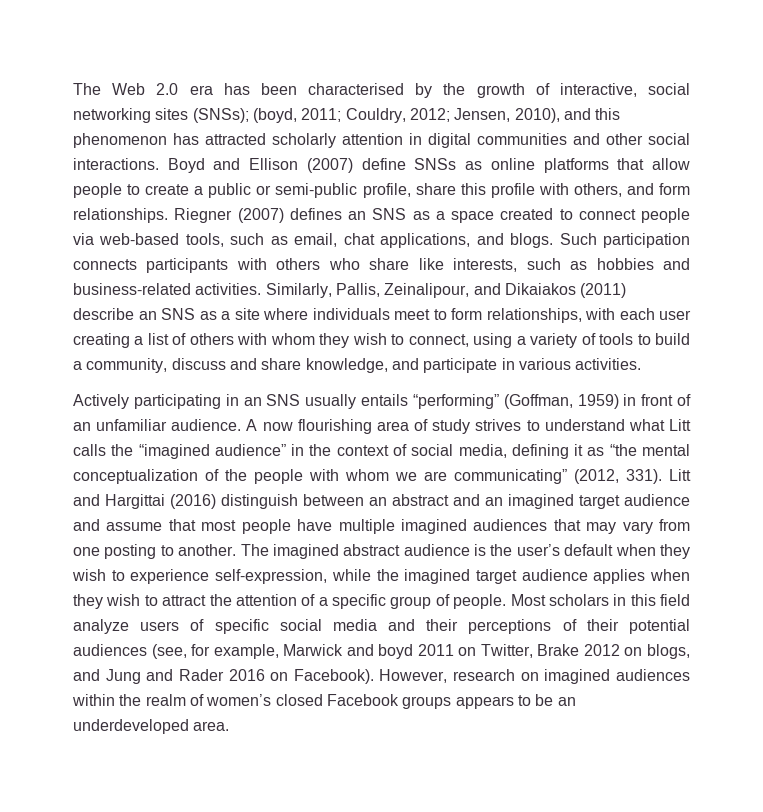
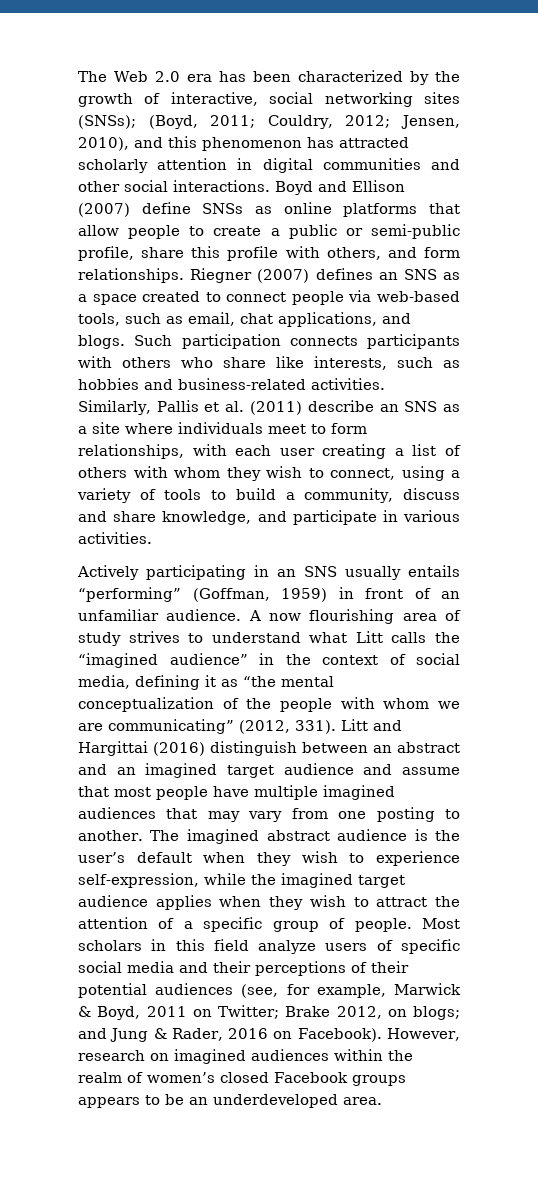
- The Web 2.0 era has been characterised by the growth of interactive, social networking sites (SNSs); (boyd, 2011; Couldry, 2012; Jensen, 2010), and this phenomenon has attracted scholarly attention in digital communities and other social interactions.
+ The Web 2.0 era has been characterized by the growth of interactive, social networking sites (SNSs); (Boyd, 2011; Couldry, 2012; Jensen, 2010), and this phenomenon has attracted scholarly attention in digital communities and other social interactions.
- Similarly, Pallis, Zeinalipour, and Dikaiakos (2011) describe an SNS as a site where individuals meet to form relationships, with each user creating a list of others with whom they wish to connect, using a variety of tools to build a community, discuss and share knowledge, and participate in various activities.
+ Similarly, Pallis et al. (2011) describe an SNS as a site where individuals meet to form relationships, with each user creating a list of others with whom they wish to connect, using a variety of tools to build a community, discuss and share knowledge, and participate in various activities.
- Most scholars in this field analyze users of specific social media and their perceptions of their potential audiences (see, for example, Marwick and boyd 2011 on Twitter, Brake 2012 on blogs, and Jung and Rader 2016 on Facebook).
+ Most scholars in this field analyze users of specific social media and their perceptions of their potential audiences (see, for example, Marwick & Boyd, 2011 on Twitter; Brake 2012, on blogs; and Jung & Rader, 2016 on Facebook).

